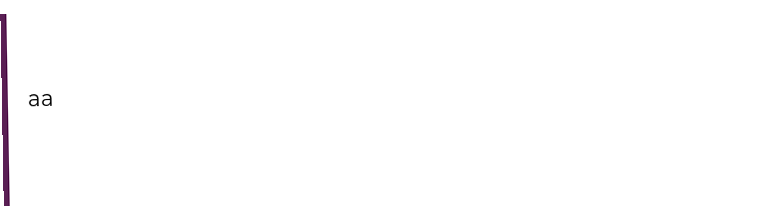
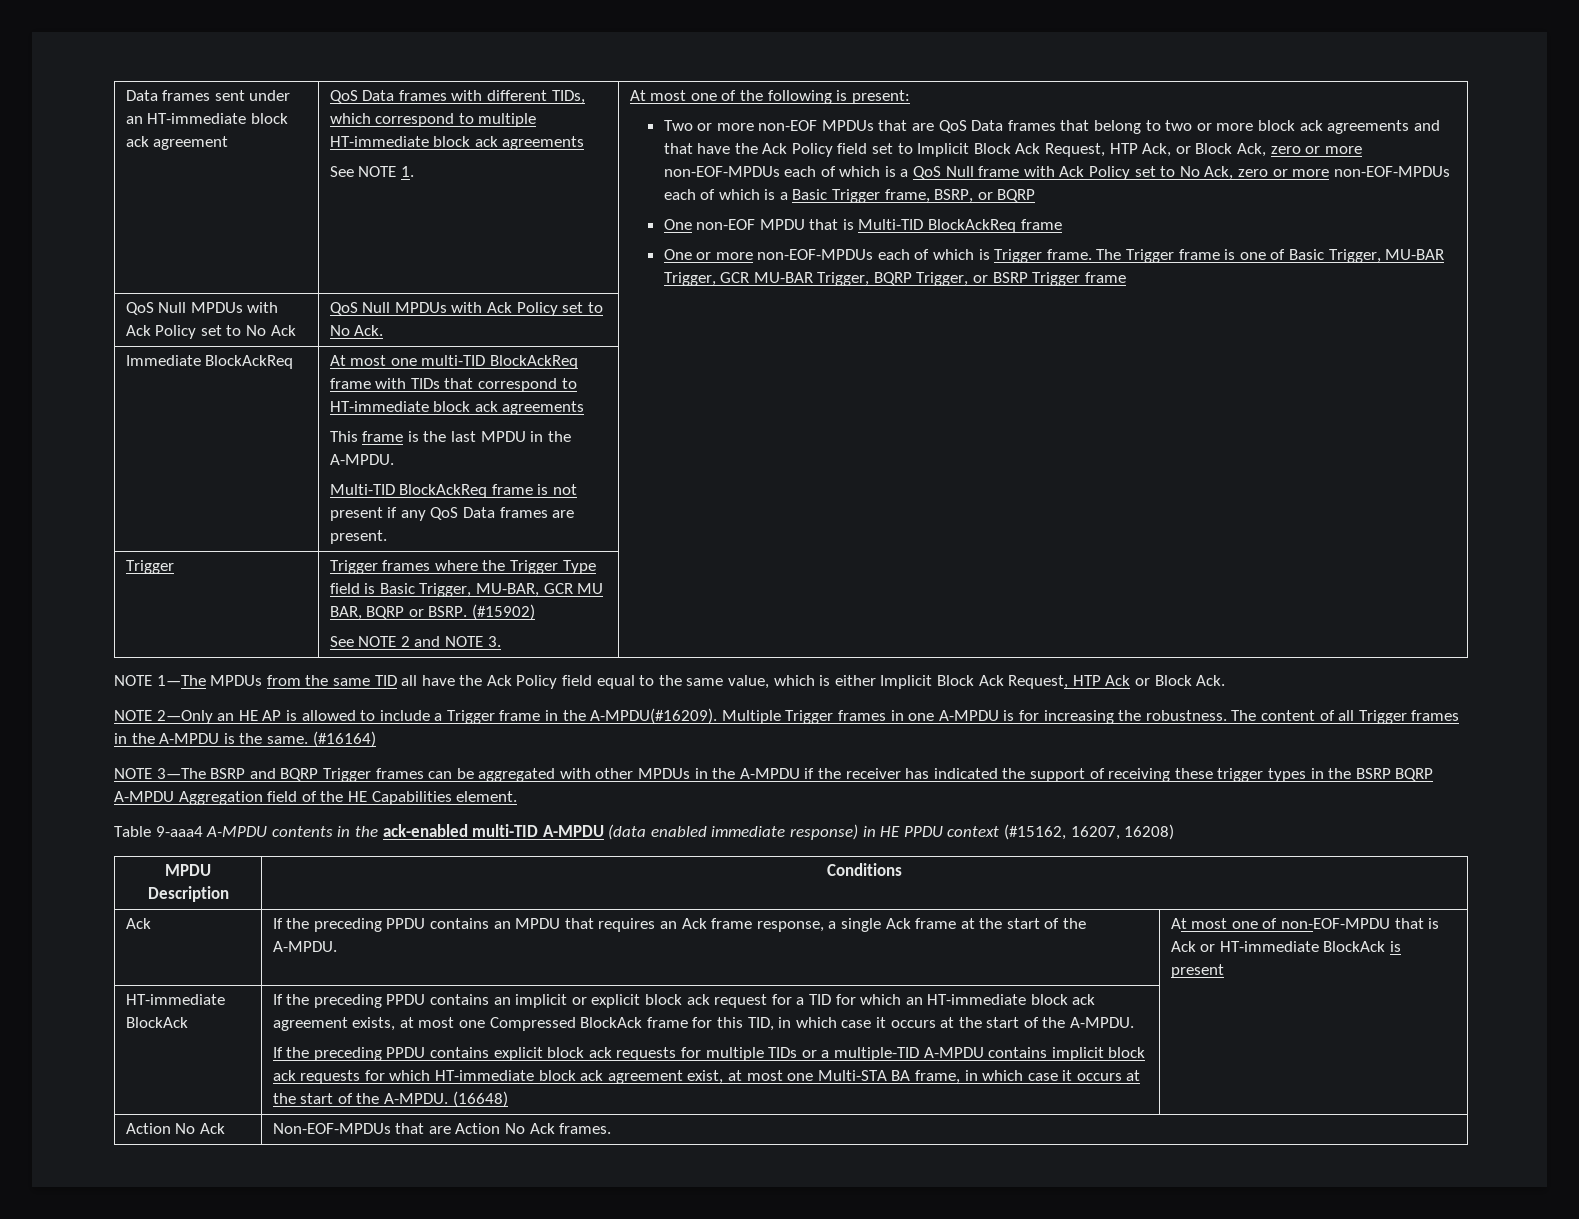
- aa
+ Data frames sent under an HT-immediate block ack agreement | QoS Data frames with different TIDs, which correspond to multiple HT-immediate block ack agreements
+ See NOTE 1. | At most one of the following is present:
+ Two or more non-EOF MPDUs that are QoS Data frames that belong to two or more block ack agreements and that have the Ack Policy field set to Implicit Block Ack Request, HTP Ack, or Block Ack, zero or more non-EOF-MPDUs each of which is a QoS Null frame with Ack Policy set to No Ack, zero or more non-EOF-MPDUs each of which is a Basic Trigger frame, BSRP, or BQRP
+ One non-EOF MPDU that is Multi-TID BlockAckReq frame
+ One or more non-EOF-MPDUs each of which is Trigger frame. The Trigger frame is one of Basic Trigger, MU-BAR Trigger, GCR MU-BAR Trigger, BQRP Trigger, or BSRP Trigger frame
+ QoS Null MPDUs with Ack Policy set to No Ack | QoS Null MPDUs with Ack Policy set to No Ack. |
+ Immediate BlockAckReq | At most one multi-TID BlockAckReq frame with TIDs that correspond to HT-immediate block ack agreements
+ This frame is the last MPDU in the A-MPDU.
+ Multi-TID BlockAckReq frame is not present if any QoS Data frames are present. |
+ Trigger | Trigger frames where the Trigger Type field is Basic Trigger, MU-BAR, GCR MU BAR, BQRP or BSRP. (#15902)
+ See NOTE 2 and NOTE 3. |
+ NOTE 1—The MPDUs from the same TID all have the Ack Policy field equal to the same value, which is either Implicit Block Ack Request, HTP Ack or Block Ack.
+ NOTE 2—Only an HE AP is allowed to include a Trigger frame in the A-MPDU(#16209). Multiple Trigger frames in one A-MPDU is for increasing the robustness. The content of all Trigger frames in the A-MPDU is the same. (#16164)
+ NOTE 3—The BSRP and BQRP Trigger frames can be aggregated with other MPDUs in the A-MPDU if the receiver has indicated the support of receiving these trigger types in the BSRP BQRP A-MPDU Aggregation field of the HE Capabilities element.
+ Table 9-aaa4 A-MPDU contents in the ack-enabled multi-TID A-MPDU (data enabled immediate response) in HE PPDU context (#15162, 16207, 16208)
+ MPDU Description | Conditions
+ Ack | If the preceding PPDU contains an MPDU that requires an Ack frame response, a single Ack frame at the start of the A-MPDU. | At most one of non-EOF-MPDU that is Ack or HT-immediate BlockAck is present
+ HT-immediate BlockAck | If the preceding PPDU contains an implicit or explicit block ack request for a TID for which an HT-immediate block ack agreement exists, at most one Compressed BlockAck frame for this TID, in which case it occurs at the start of the A-MPDU.
+ If the preceding PPDU contains explicit block ack requests for multiple TIDs or a multiple-TID A-MPDU contains implicit block ack requests for which HT-immediate block ack agreement exist, at most one Multi-STA BA frame, in which case it occurs at the start of the A-MPDU. (16648) |
+ Action No Ack | Non-EOF-MPDUs that are Action No Ack frames.

